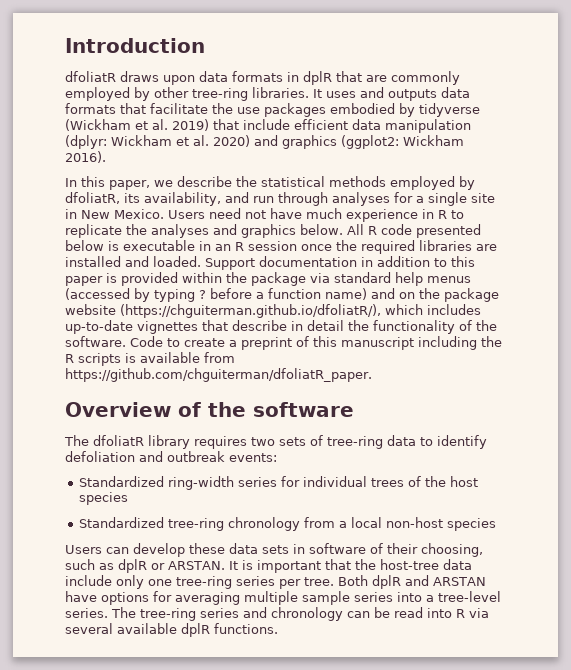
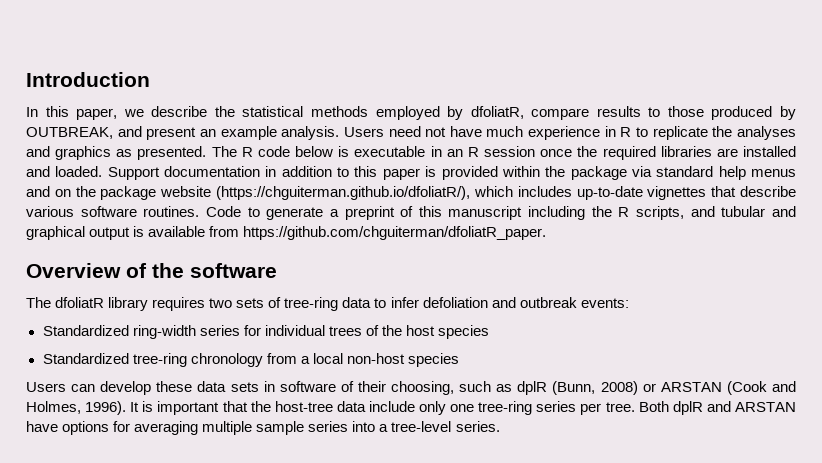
- dfoliatR draws upon data formats in dplR that are commonly employed by other tree-ring libraries. It uses and outputs data formats that facilitate the use packages embodied by tidyverse (Wickham et al. 2019) that include efficient data manipulation (dplyr: Wickham et al. 2020) and graphics (ggplot2: Wickham 2016).
- In this paper, we describe the statistical methods employed by dfoliatR, its availability, and run through analyses for a single site in New Mexico.
+ In this paper, we describe the statistical methods employed by dfoliatR, compare results to those produced by OUTBREAK, and present an example analysis.
- Users need not have much experience in R to replicate the analyses and graphics below. All R code presented below is executable in an R session once the required libraries are installed and loaded.
+ Users need not have much experience in R to replicate the analyses and graphics as presented. The R code below is executable in an R session once the required libraries are installed and loaded.
- Support documentation in addition to this paper is provided within the package via standard help menus (accessed by typing ? before a function name) and on the package website (https://chguiterman.github.io/dfoliatR/), which includes up-to-date vignettes that describe in detail the functionality of the software.
+ Support documentation in addition to this paper is provided within the package via standard help menus and on the package website (https://chguiterman.github.io/dfoliatR/), which includes up-to-date vignettes that describe various software routines.
- Code to create a preprint of this manuscript including the R scripts is available from https://github.com/chguiterman/dfoliatR_paper.
+ Code to generate a preprint of this manuscript including the R scripts, and tubular and graphical output is available from https://github.com/chguiterman/dfoliatR_paper.
- The dfoliatR library requires two sets of tree-ring data to identify defoliation and outbreak events:
+ The dfoliatR library requires two sets of tree-ring data to infer defoliation and outbreak events:
- Users can develop these data sets in software of their choosing, such as dplR or ARSTAN.
+ Users can develop these data sets in software of their choosing, such as dplR (Bunn, 2008) or ARSTAN (Cook and Holmes, 1996).
- The tree-ring series and chronology can be read into R via several available dplR functions.

